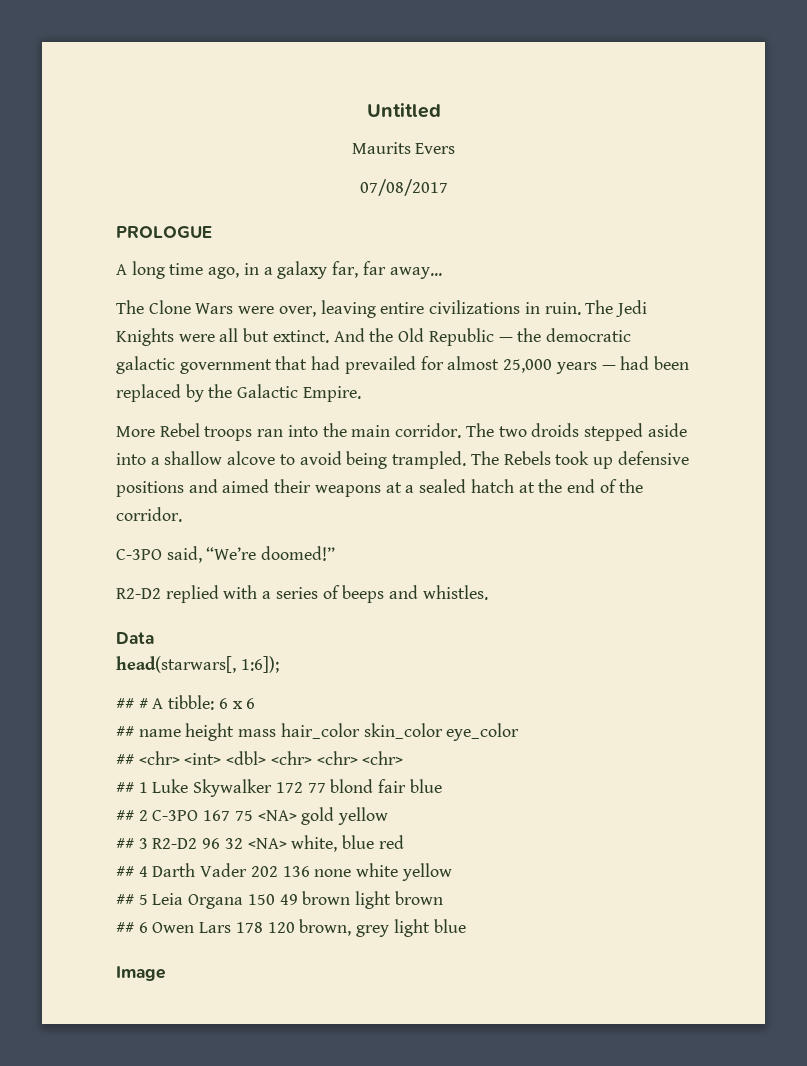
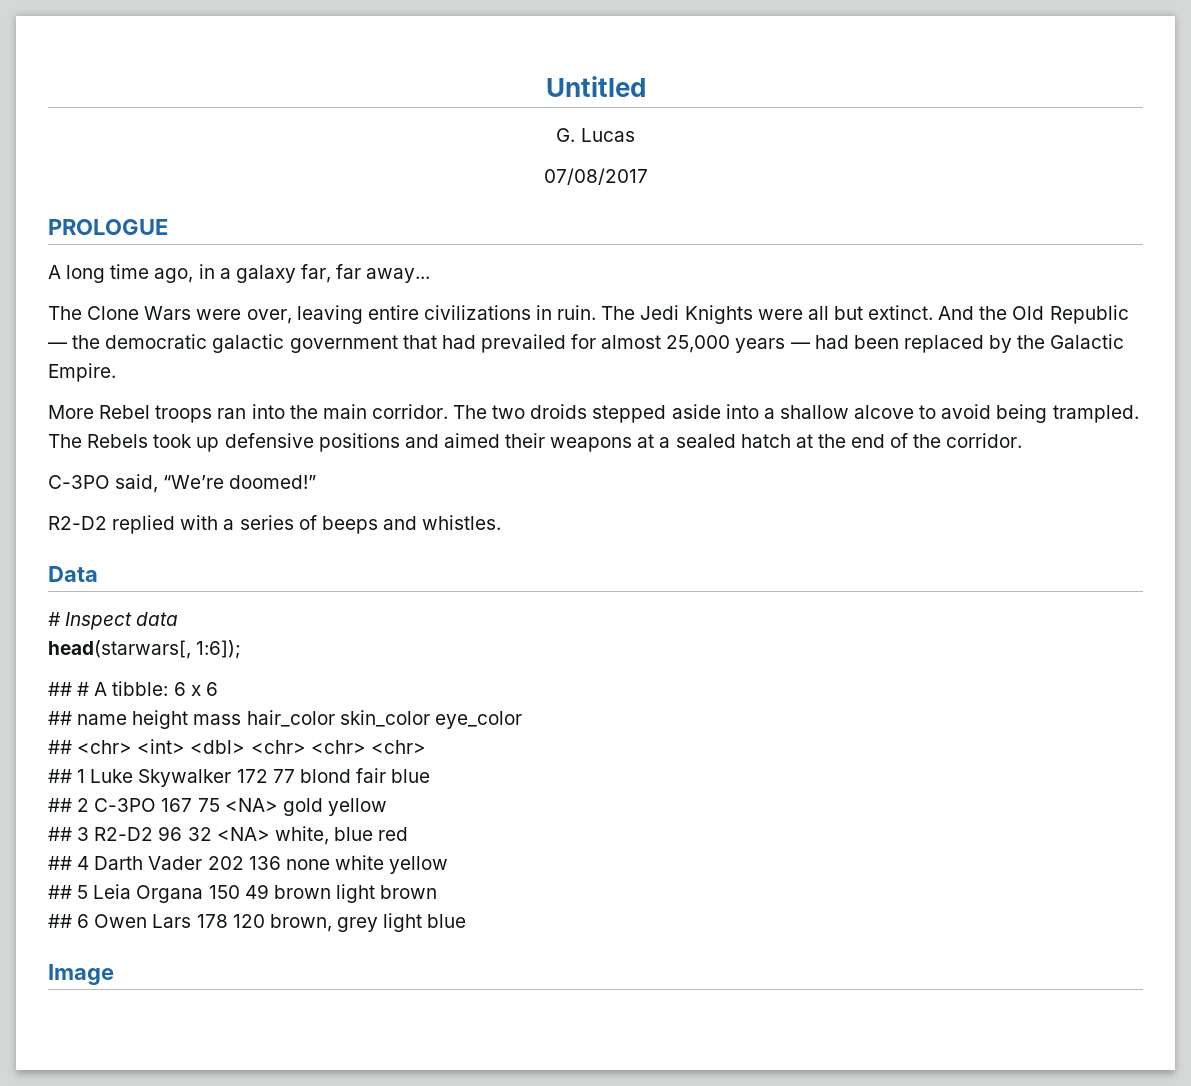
- Maurits Evers
+ G. Lucas
+ # Inspect data

